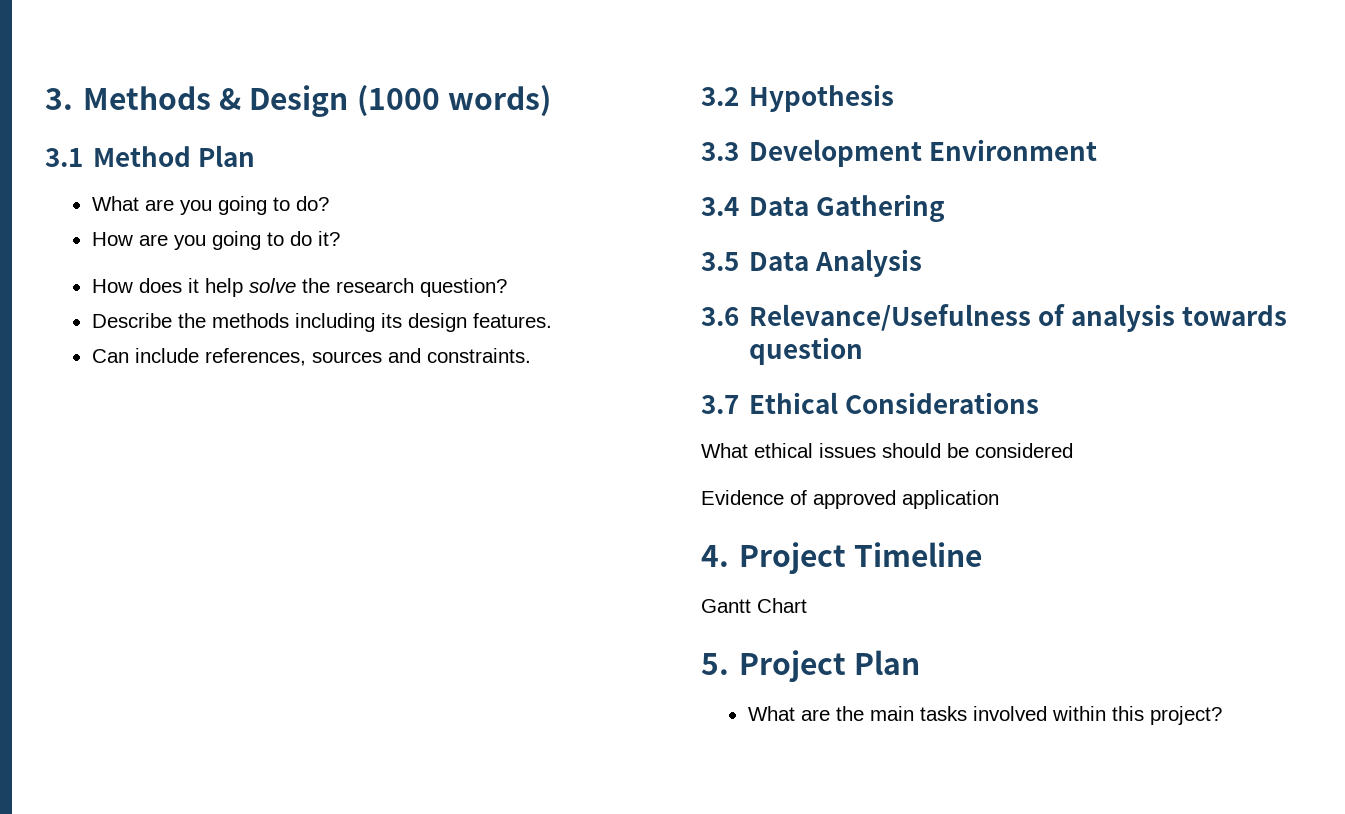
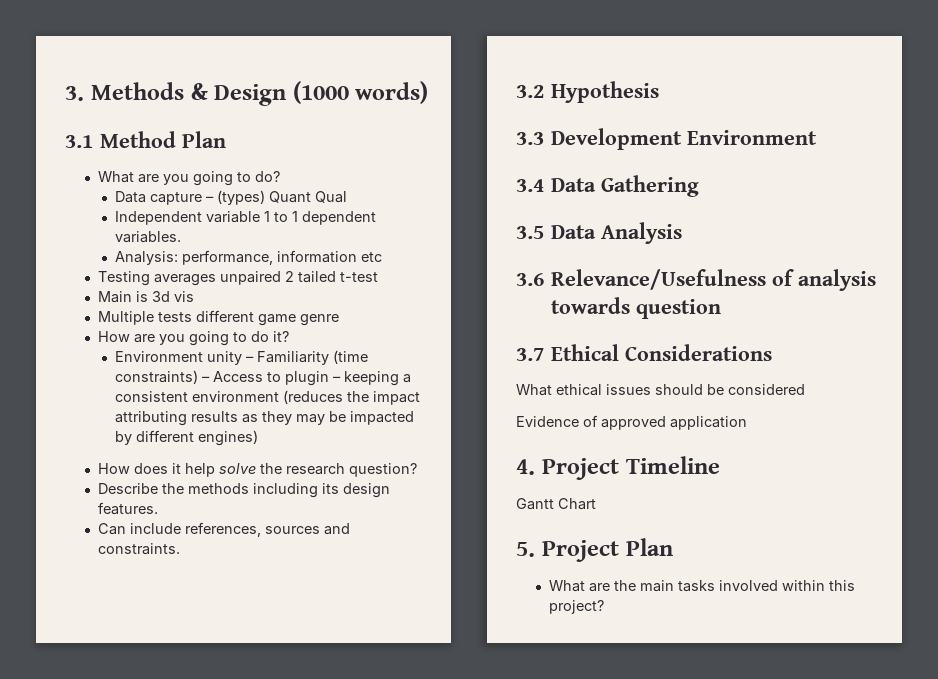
+ Data capture – (types) Quant Qual
+ Independent variable 1 to 1 dependent variables.
+ Analysis: performance, information etc
+ Testing averages unpaired 2 tailed t-test
+ Main is 3d vis
+ Multiple tests different game genre
+ Environment unity – Familiarity (time constraints) – Access to plugin – keeping a consistent environment (reduces the impact attributing results as they may be impacted by different engines)

